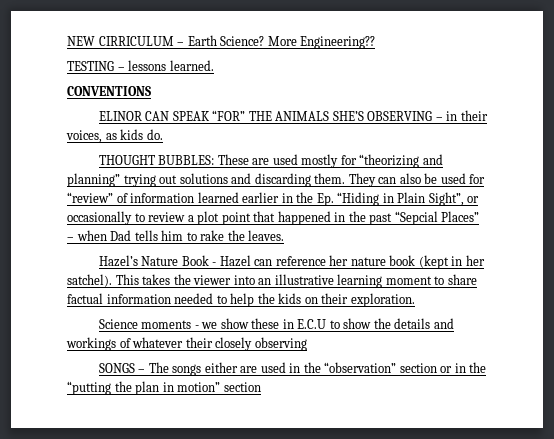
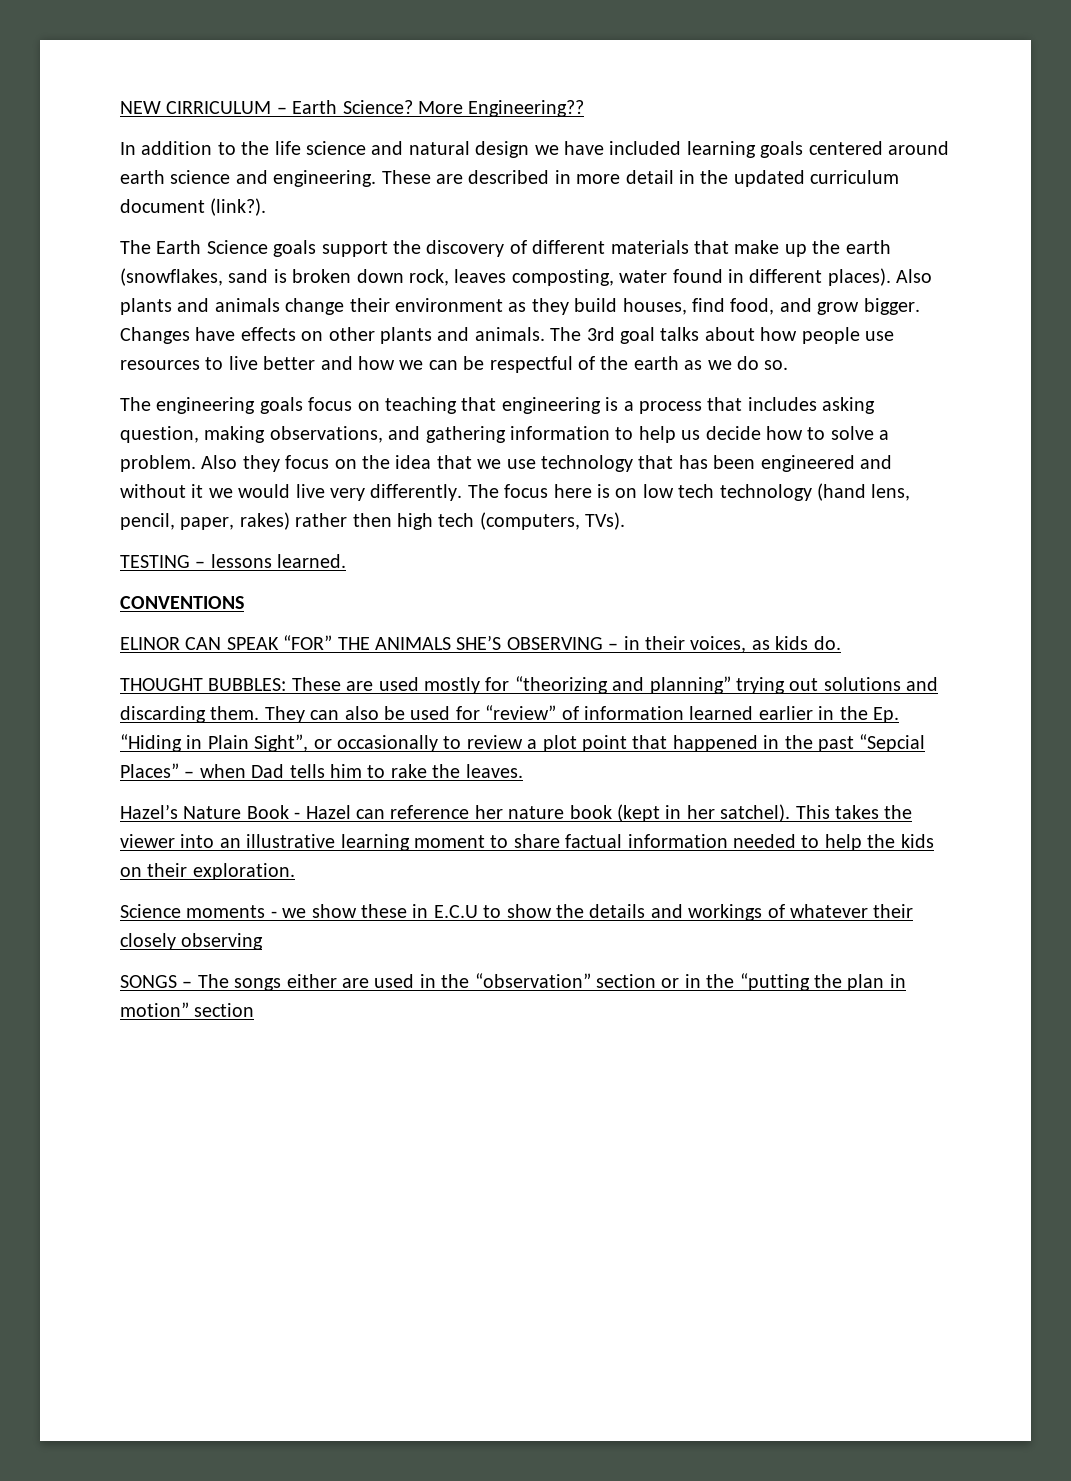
+ In addition to the life science and natural design we have included learning goals centered around earth science and engineering. These are described in more detail in the updated curriculum document (link?).
+ The Earth Science goals support the discovery of different materials that make up the earth (snowflakes, sand is broken down rock, leaves composting, water found in different places). Also plants and animals change their environment as they build houses, find food, and grow bigger. Changes have effects on other plants and animals. The 3rd goal talks about how people use resources to live better and how we can be respectful of the earth as we do so.
+ The engineering goals focus on teaching that engineering is a process that includes asking question, making observations, and gathering information to help us decide how to solve a problem. Also they focus on the idea that we use technology that has been engineered and without it we would live very differently. The focus here is on low tech technology (hand lens, pencil, paper, rakes) rather then high tech (computers, TVs).

